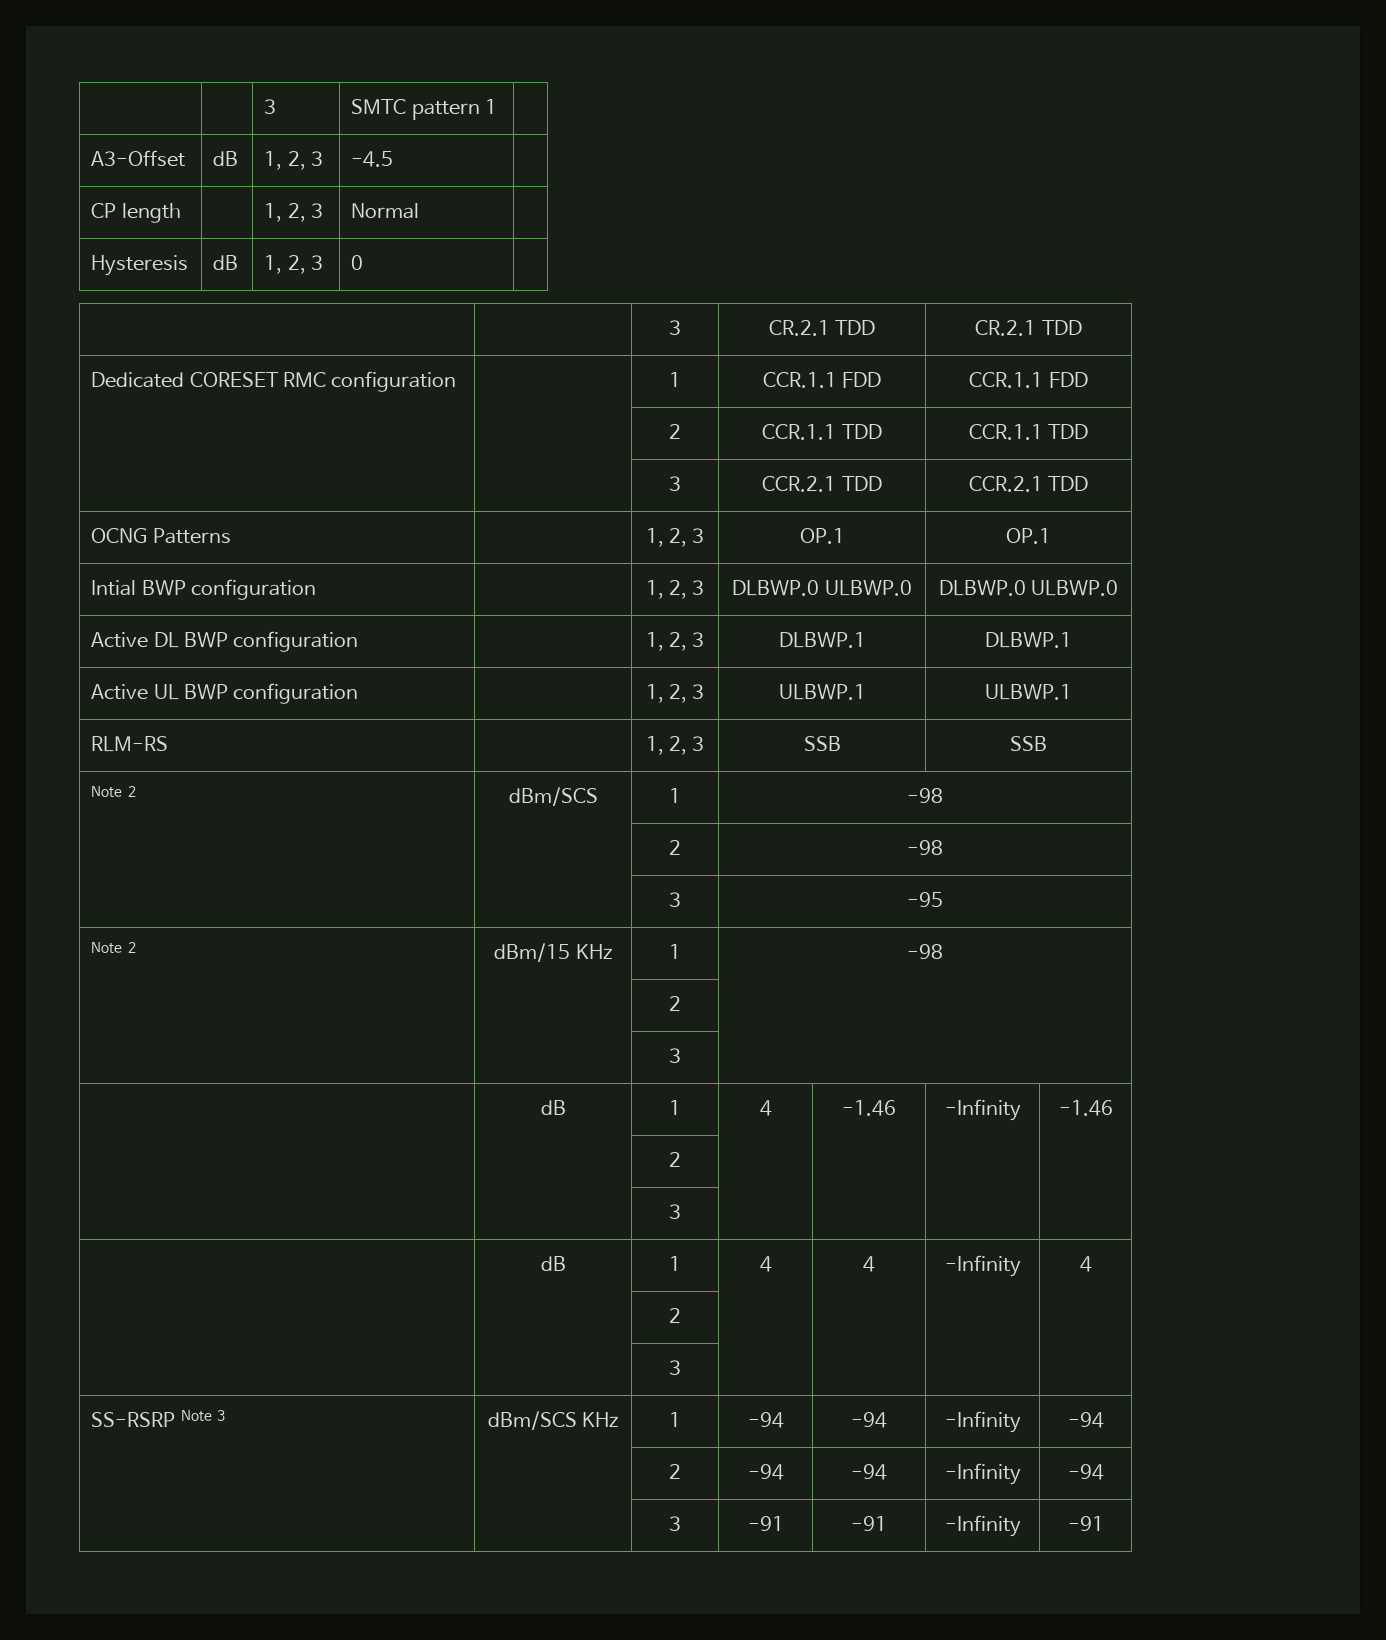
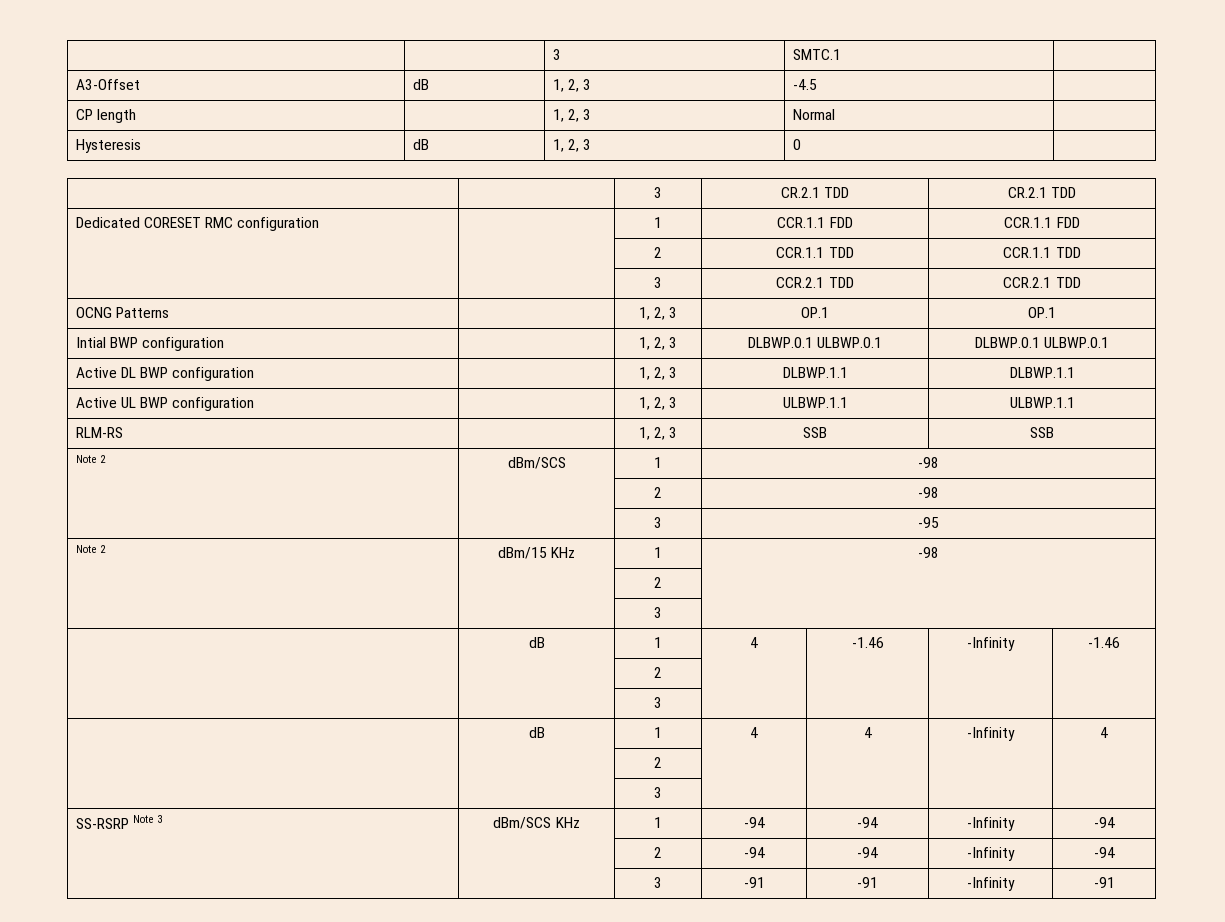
- | | 3 | SMTC pattern 1 |
+ | | 3 | SMTC.1 |
- Intial BWP configuration | | 1, 2, 3 | DLBWP.0 ULBWP.0 | DLBWP.0 ULBWP.0
+ Intial BWP configuration | | 1, 2, 3 | DLBWP.0.1 ULBWP.0.1 | DLBWP.0.1 ULBWP.0.1
- Active DL BWP configuration | | 1, 2, 3 | DLBWP.1 | DLBWP.1
+ Active DL BWP configuration | | 1, 2, 3 | DLBWP.1.1 | DLBWP.1.1
- Active UL BWP configuration | | 1, 2, 3 | ULBWP.1 | ULBWP.1
+ Active UL BWP configuration | | 1, 2, 3 | ULBWP.1.1 | ULBWP.1.1

